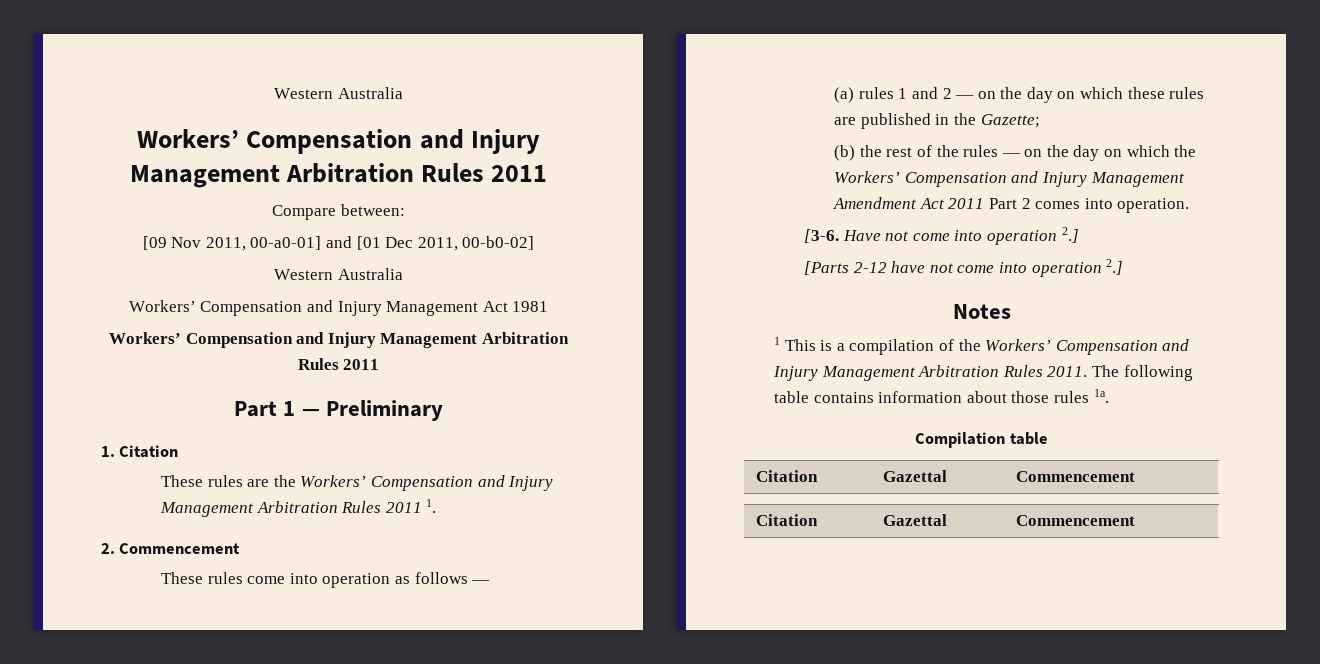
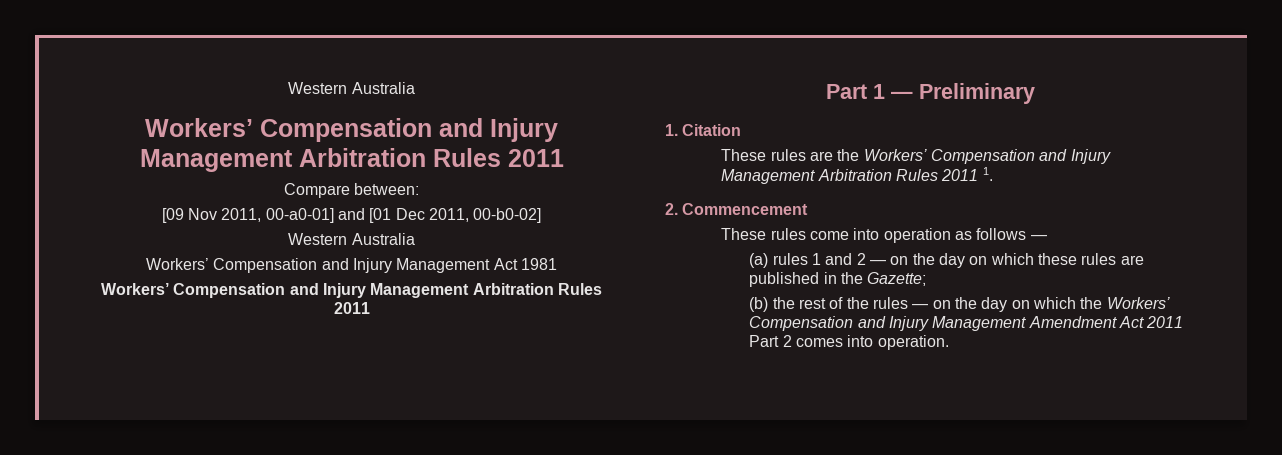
- [3-6. Have not come into operation 2.]
- [Parts 2-12 have not come into operation 2.]
- Notes
- 1 This is a compilation of the Workers’ Compensation and Injury Management Arbitration Rules 2011. The following table contains information about those rules 1a.
- Compilation table
- Citation | Gazettal | Commencement
- Citation | Gazettal | Commencement

